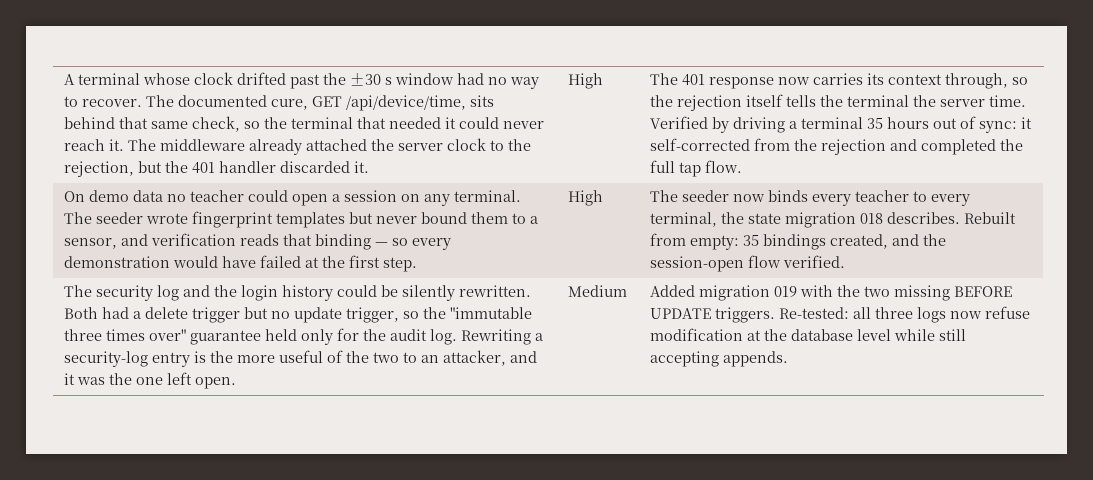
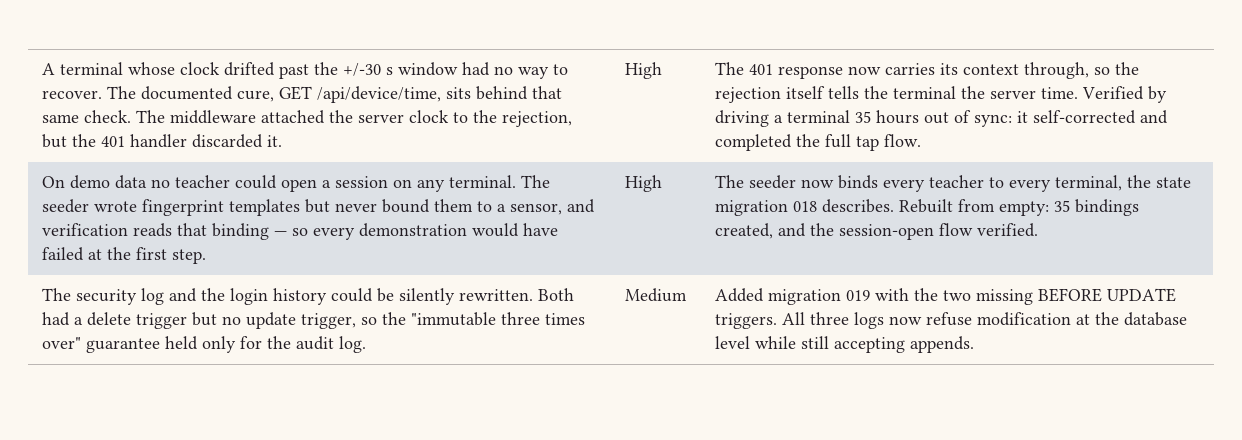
- A terminal whose clock drifted past the ±30 s window had no way to recover.
+ A terminal whose clock drifted past the +/-30 s window had no way to recover.
- The documented cure, GET /api/device/time, sits behind that same check, so the terminal that needed it could never reach it.
+ The documented cure, GET /api/device/time, sits behind that same check.
- The middleware already attached the server clock to the rejection, but the 401 handler discarded it.
+ The middleware attached the server clock to the rejection, but the 401 handler discarded it.
- Verified by driving a terminal 35 hours out of sync: it self-corrected from the rejection and completed the full tap flow.
+ Verified by driving a terminal 35 hours out of sync: it self-corrected and completed the full tap flow.
- Rewriting a security-log entry is the more useful of the two to an attacker, and it was the one left open.
- Re-tested: all three logs now refuse modification at the database level while still accepting appends.
+ All three logs now refuse modification at the database level while still accepting appends.

